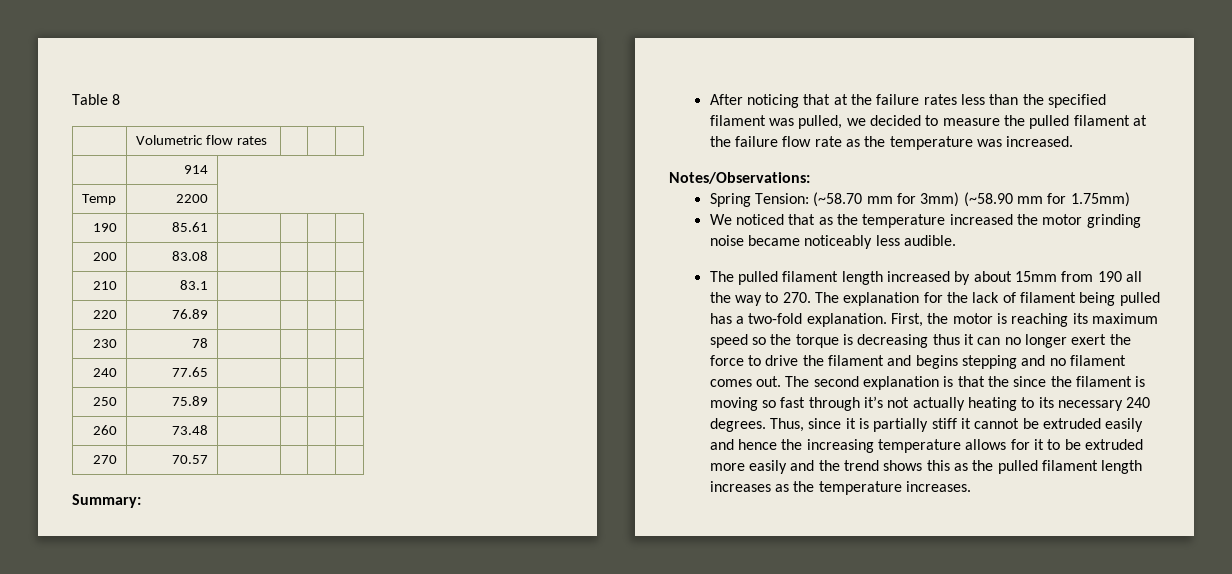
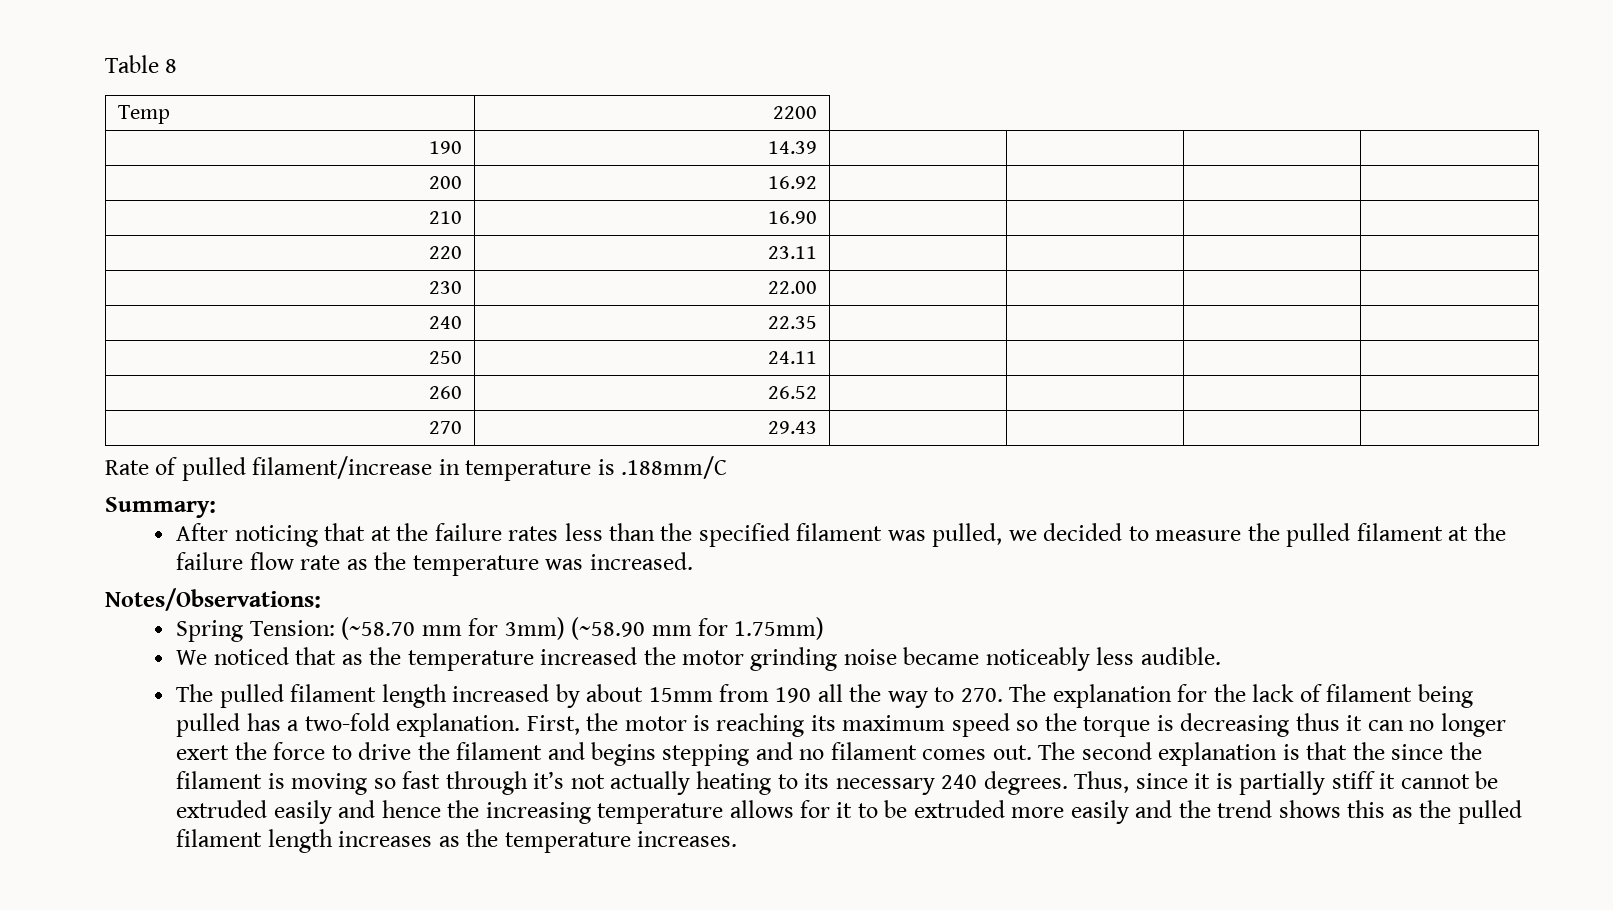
- | Volumetric flow rates | | |
- | 914
- 190 | 85.61 | | | |
+ 190 | 14.39 | | | |
- 200 | 83.08 | | | |
+ 200 | 16.92 | | | |
- 210 | 83.1 | | | |
+ 210 | 16.90 | | | |
- 220 | 76.89 | | | |
+ 220 | 23.11 | | | |
- 230 | 78 | | | |
+ 230 | 22.00 | | | |
- 240 | 77.65 | | | |
+ 240 | 22.35 | | | |
- 250 | 75.89 | | | |
+ 250 | 24.11 | | | |
- 260 | 73.48 | | | |
+ 260 | 26.52 | | | |
- 270 | 70.57 | | | |
+ 270 | 29.43 | | | |
+ Rate of pulled filament/increase in temperature is .188mm/C

